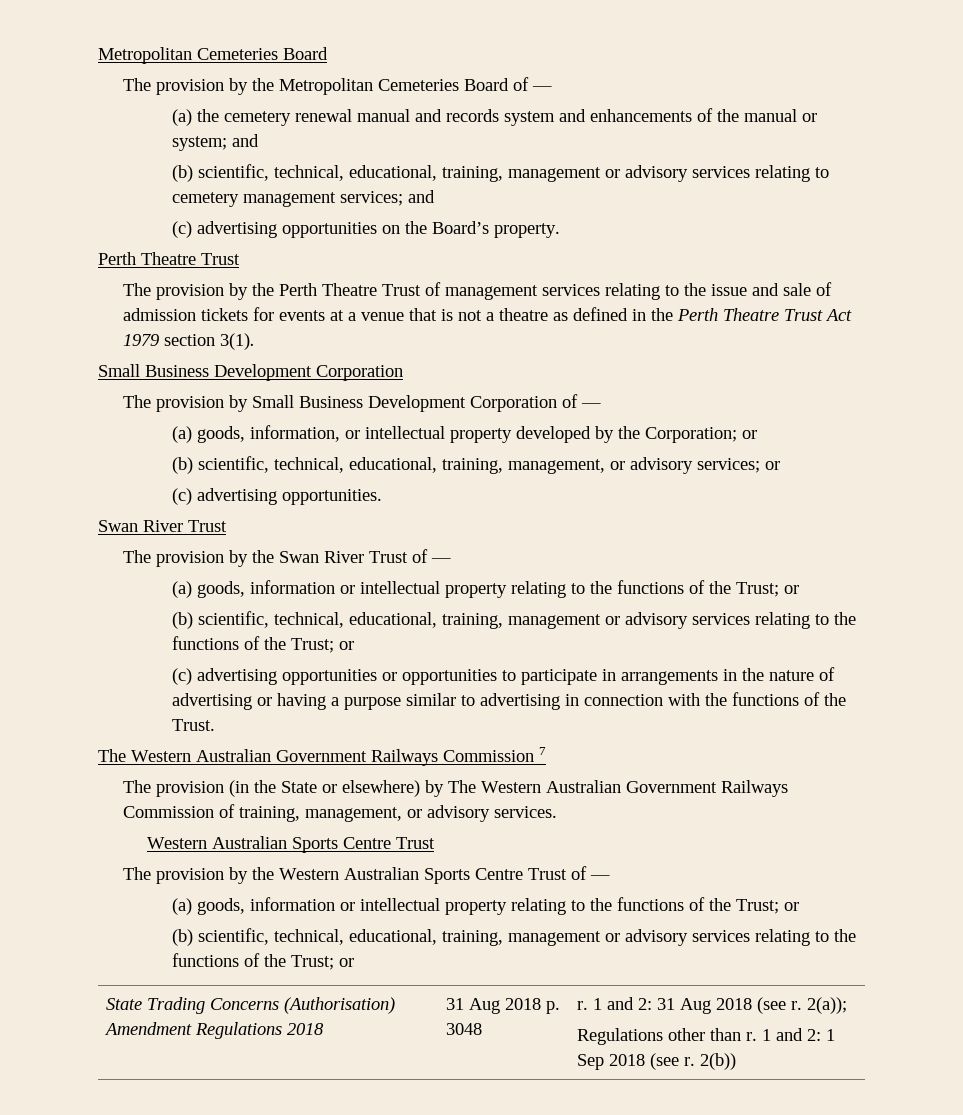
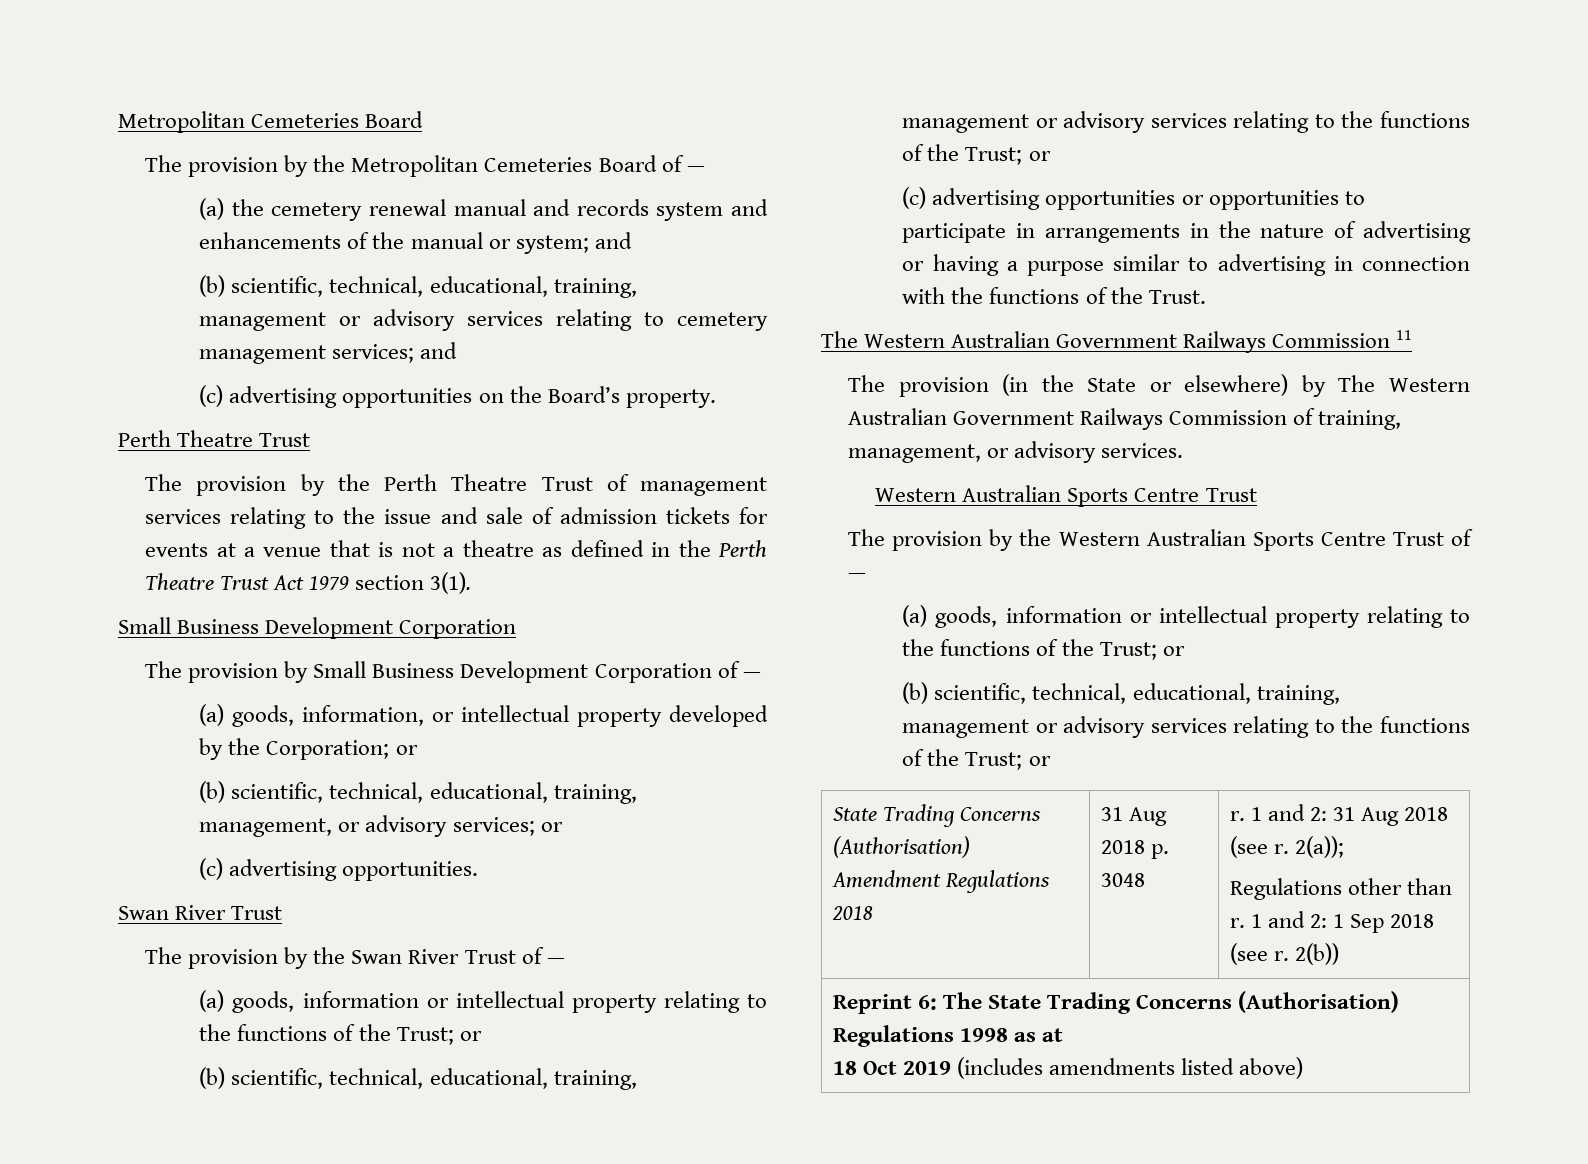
- The Western Australian Government Railways Commission 7
+ The Western Australian Government Railways Commission 11
+ Reprint 6: The State Trading Concerns (Authorisation) Regulations 1998 as at
+ 18 Oct 2019 (includes amendments listed above)

